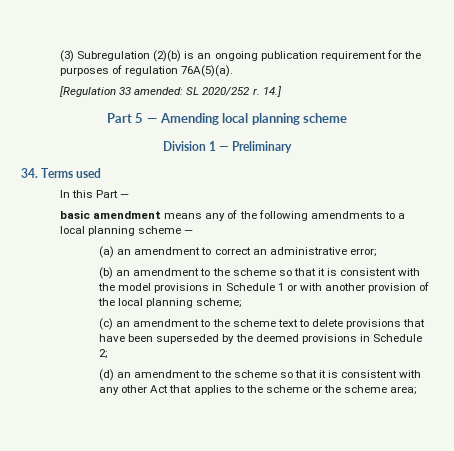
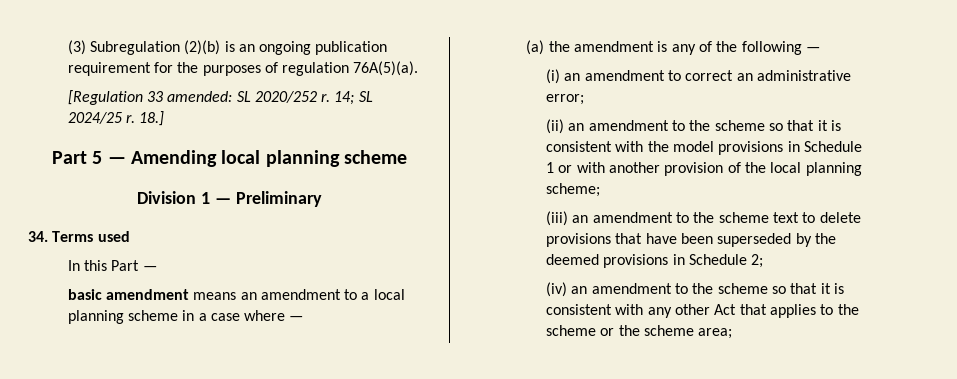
- 14.]
+ 14; SL 2024/25 r. 18.]
- basic amendment means any of the following amendments to a local planning scheme —
- (a) an amendment to correct an administrative error;
+ basic amendment means an amendment to a local planning scheme in a case where —
+ (a) the amendment is any of the following —
+ (i) an amendment to correct an administrative error;
- (b) an amendment to the scheme so that it is consistent with the model provisions in Schedule 1 or with another provision of the local planning scheme;
+ (ii) an amendment to the scheme so that it is consistent with the model provisions in Schedule 1 or with another provision of the local planning scheme;
- (c) an amendment to the scheme text to delete provisions that have been superseded by the deemed provisions in Schedule 2;
+ (iii) an amendment to the scheme text to delete provisions that have been superseded by the deemed provisions in Schedule 2;
- (d) an amendment to the scheme so that it is consistent with any other Act that applies to the scheme or the scheme area;
+ (iv) an amendment to the scheme so that it is consistent with any other Act that applies to the scheme or the scheme area;

